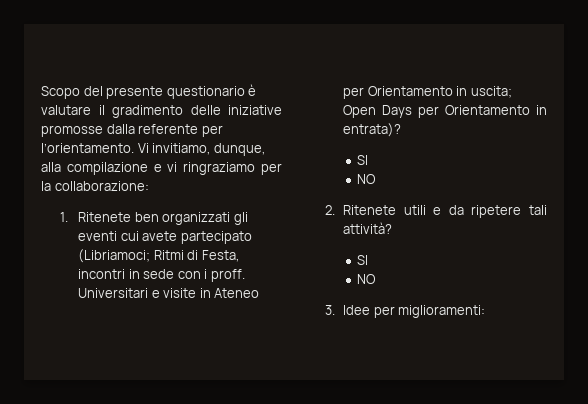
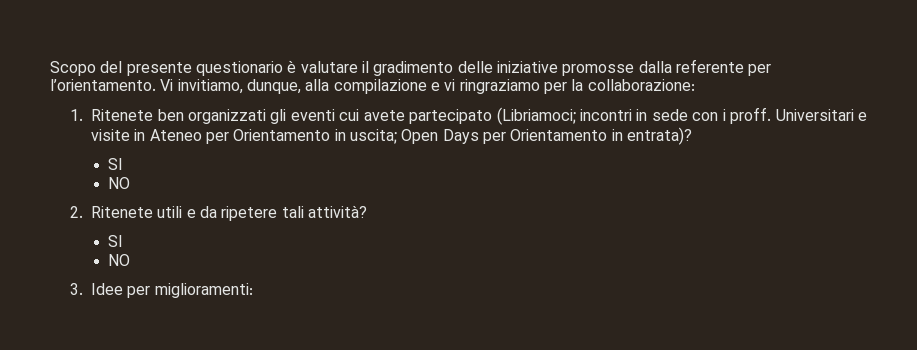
- 1. Ritenete ben organizzati gli eventi cui avete partecipato (Libriamoci; Ritmi di Festa, incontri in sede con i proff.
+ 1. Ritenete ben organizzati gli eventi cui avete partecipato (Libriamoci; incontri in sede con i proff.

